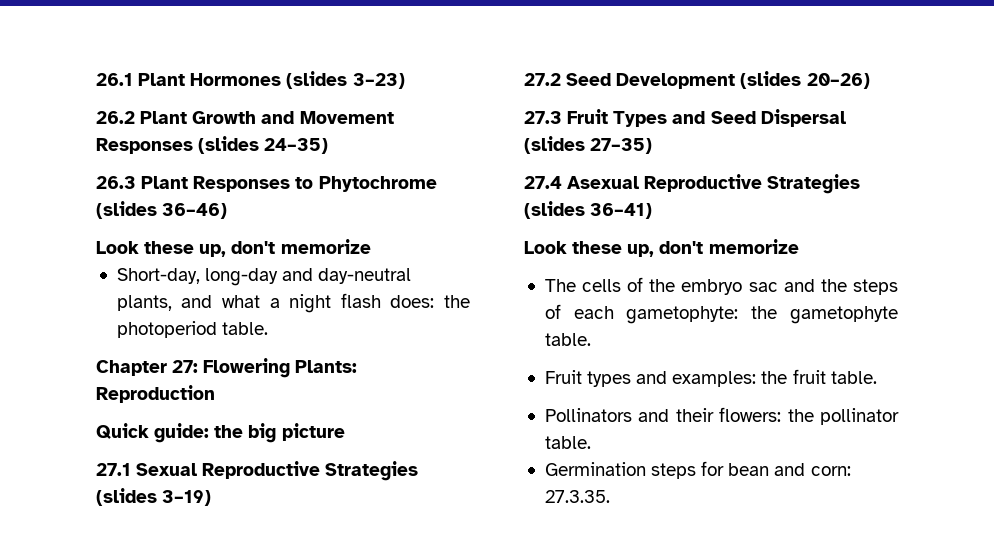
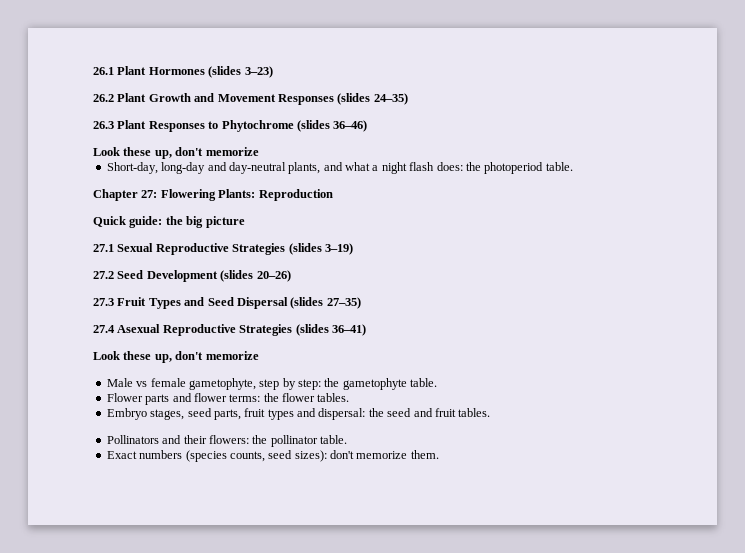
- The cells of the embryo sac and the steps of each gametophyte: the gametophyte table.
- Fruit types and examples: the fruit table.
+ Male vs female gametophyte, step by step: the gametophyte table.
+ Flower parts and flower terms: the flower tables.
+ Embryo stages, seed parts, fruit types and dispersal: the seed and fruit tables.
- Germination steps for bean and corn: 27.3.35.
+ Exact numbers (species counts, seed sizes): don't memorize them.

